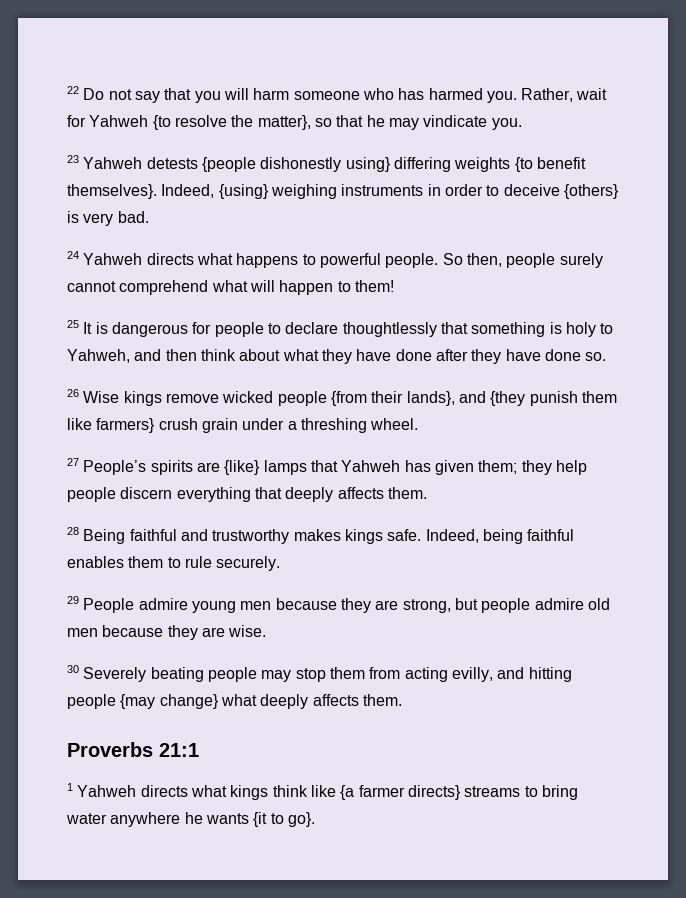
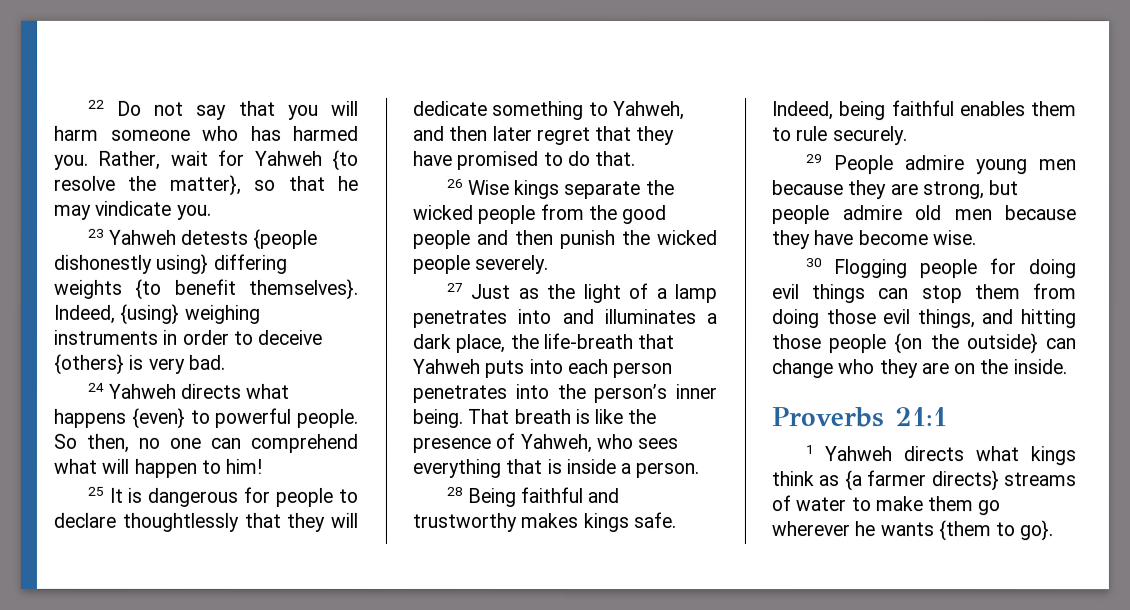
- 24 Yahweh directs what happens to powerful people.
+ 24 Yahweh directs what happens {even} to powerful people.
- So then, people surely cannot comprehend what will happen to them!
+ So then, no one can comprehend what will happen to him!
- 25 It is dangerous for people to declare thoughtlessly that something is holy to Yahweh, and then think about what they have done after they have done so.
- 26 Wise kings remove wicked people {from their lands}, and {they punish them like farmers} crush grain under a threshing wheel.
- 27 People’s spirits are {like} lamps that Yahweh has given them; they help people discern everything that deeply affects them.
+ 25 It is dangerous for people to declare thoughtlessly that they will dedicate something to Yahweh, and then later regret that they have promised to do that.
+ 26 Wise kings separate the wicked people from the good people and then punish the wicked people severely.
+ 27 Just as the light of a lamp penetrates into and illuminates a dark place, the life-breath that Yahweh puts into each person penetrates into the person’s inner being. That breath is like the presence of Yahweh, who sees everything that is inside a person.
- 29 People admire young men because they are strong, but people admire old men because they are wise.
+ 29 People admire young men because they are strong, but people admire old men because they have become wise.
- 30 Severely beating people may stop them from acting evilly, and hitting people {may change} what deeply affects them.
+ 30 Flogging people for doing evil things can stop them from doing those evil things, and hitting those people {on the outside} can change who they are on the inside.
- 1 Yahweh directs what kings think like {a farmer directs} streams to bring water anywhere he wants {it to go}.
+ 1 Yahweh directs what kings think as {a farmer directs} streams of water to make them go wherever he wants {them to go}.

